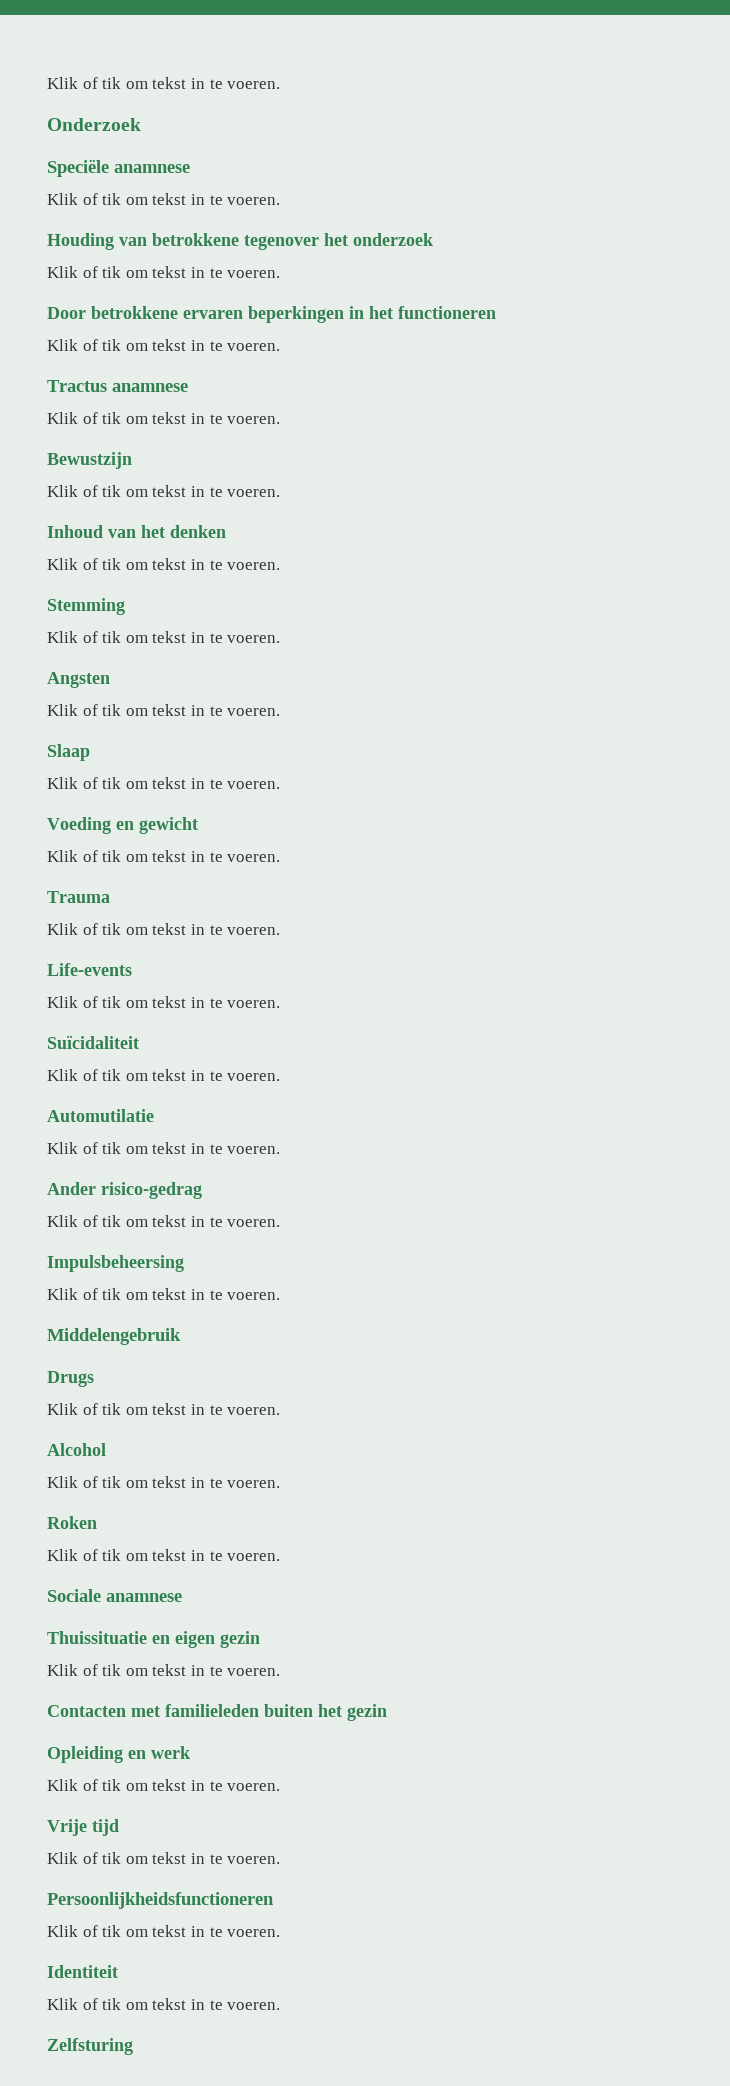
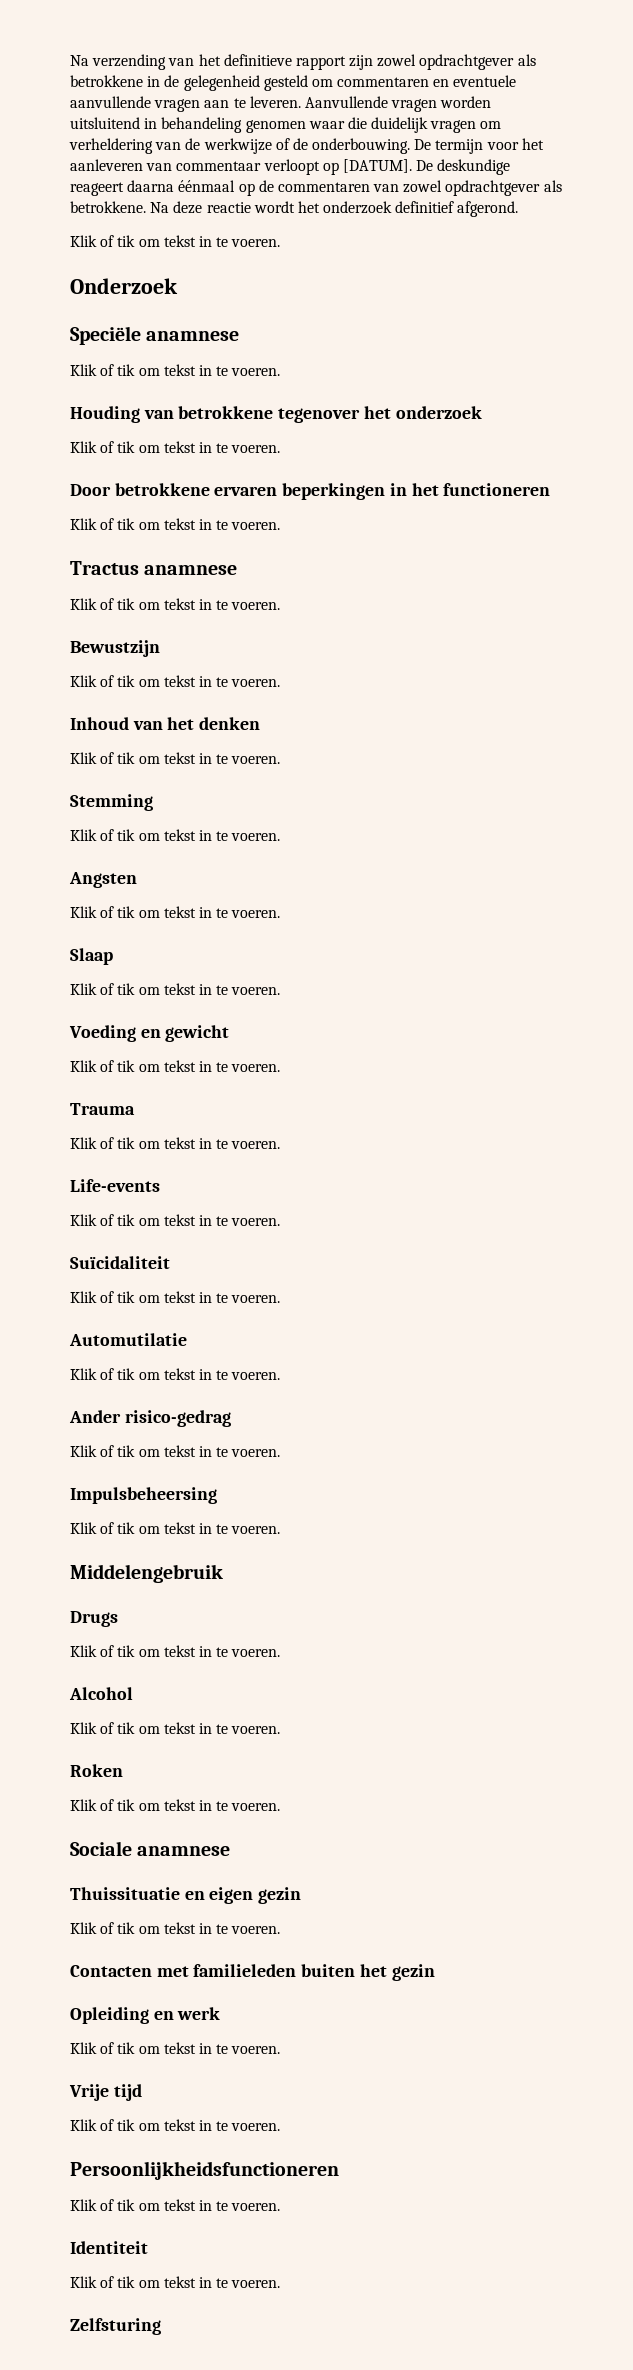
+ Na verzending van het definitieve rapport zijn zowel opdrachtgever als betrokkene in de gelegenheid gesteld om commentaren en eventuele aanvullende vragen aan te leveren. Aanvullende vragen worden uitsluitend in behandeling genomen waar die duidelijk vragen om verheldering van de werkwijze of de onderbouwing. De termijn voor het aanleveren van commentaar verloopt op [DATUM]. De deskundige reageert daarna éénmaal op de commentaren van zowel opdrachtgever als betrokkene. Na deze reactie wordt het onderzoek definitief afgerond.

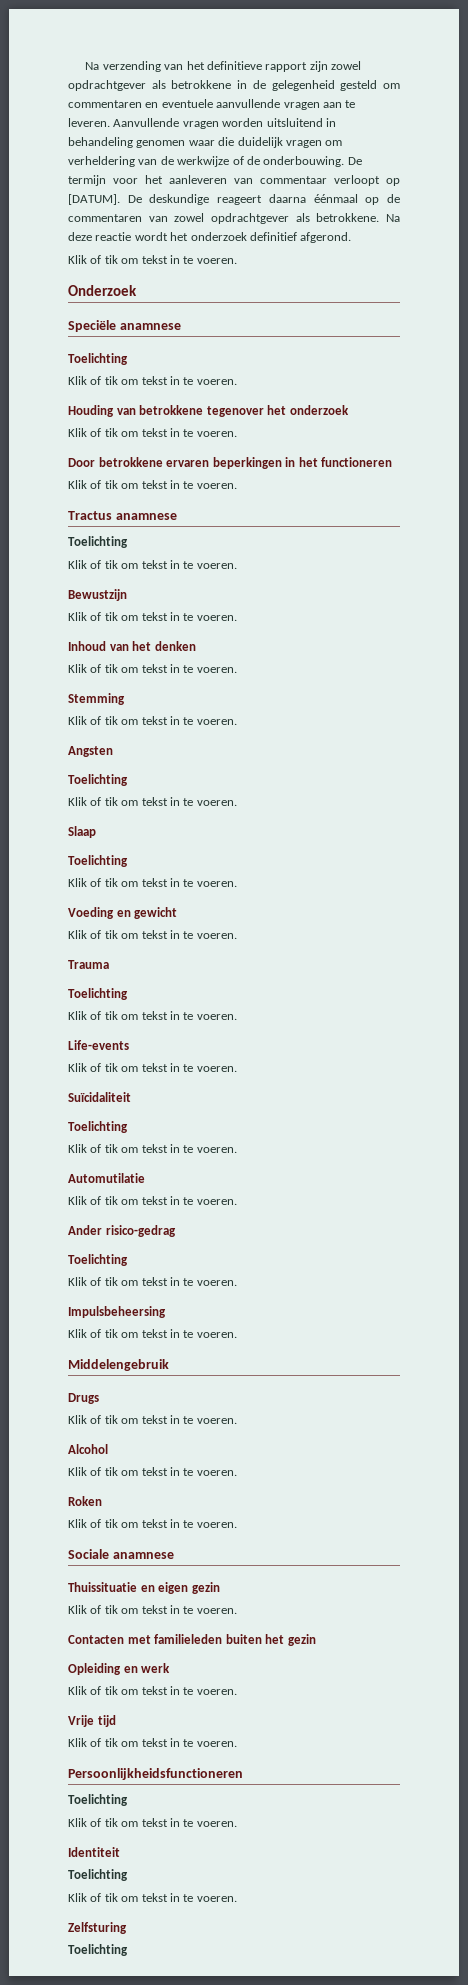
  Speciële anamnese
+ Toelichting
  Tractus anamnese
+ Toelichting
  Angsten
+ Toelichting
  Slaap
+ Toelichting
  Trauma
+ Toelichting
  Suïcidaliteit
+ Toelichting
  Ander risico-gedrag
+ Toelichting
  Persoonlijkheidsfunctioneren
+ Toelichting
  Identiteit
+ Toelichting
  Zelfsturing
+ Toelichting

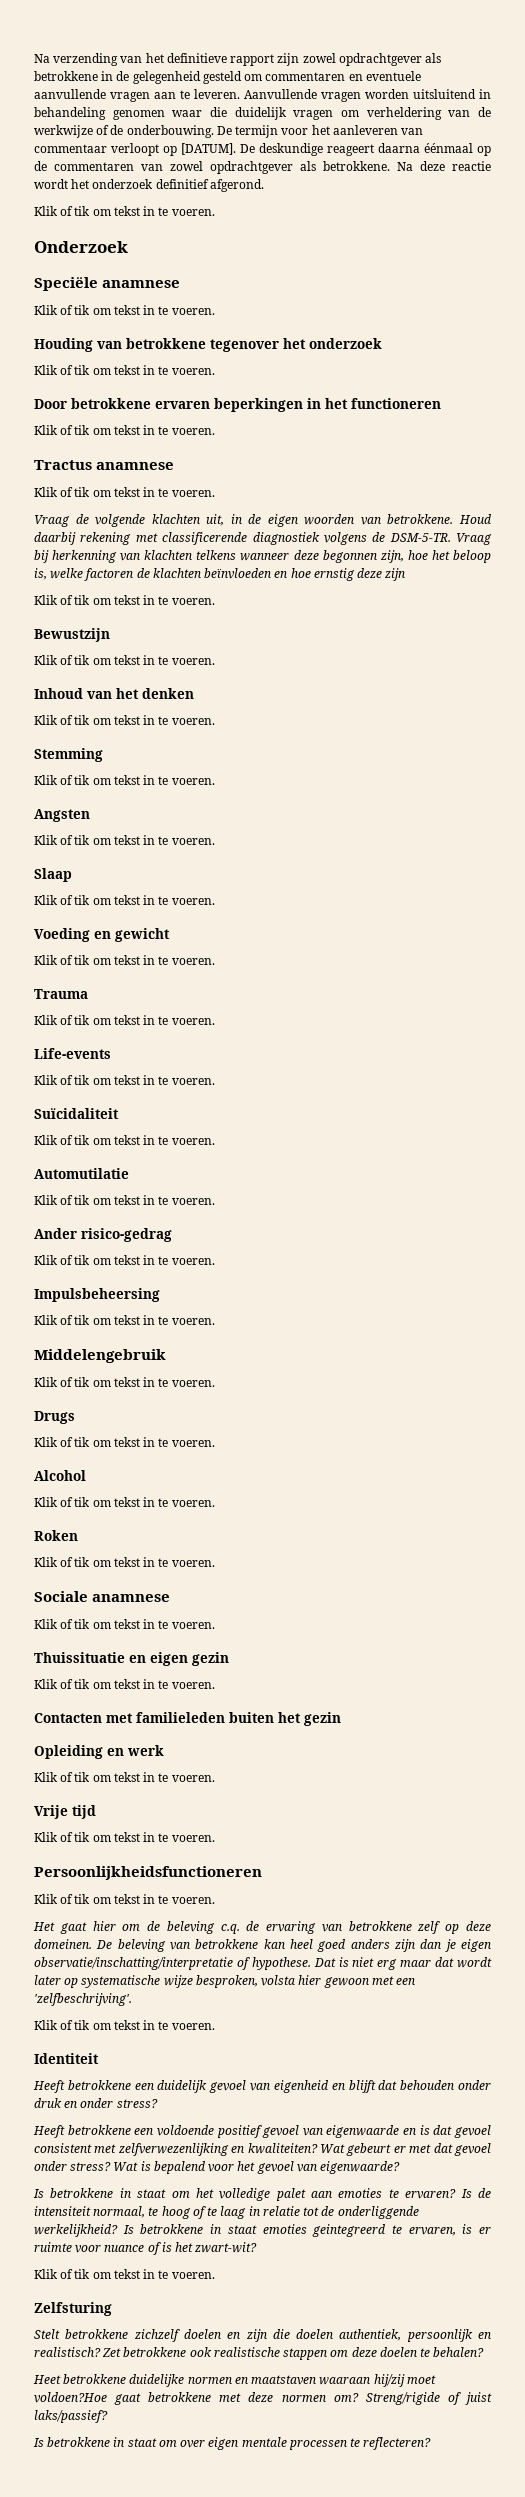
  Speciële anamnese
- Toelichting
  Tractus anamnese
- Toelichting
+ Klik of tik om tekst in te voeren.
+ Vraag de volgende klachten uit, in de eigen woorden van betrokkene. Houd daarbij rekening met classificerende diagnostiek volgens de DSM-5-TR. Vraag bij herkenning van klachten telkens wanneer deze begonnen zijn, hoe het beloop is, welke factoren de klachten beïnvloeden en hoe ernstig deze zijn
  Angsten
- Toelichting
  Slaap
- Toelichting
  Trauma
- Toelichting
  Suïcidaliteit
- Toelichting
  Ander risico-gedrag
- Toelichting
  Middelengebruik
+ Klik of tik om tekst in te voeren.
  Sociale anamnese
+ Klik of tik om tekst in te voeren.
  Persoonlijkheidsfunctioneren
- Toelichting
+ Klik of tik om tekst in te voeren.
+ Het gaat hier om de beleving c.q. de ervaring van betrokkene zelf op deze domeinen. De beleving van betrokkene kan heel goed anders zijn dan je eigen observatie/inschatting/interpretatie of hypothese. Dat is niet erg maar dat wordt later op systematische wijze besproken, volsta hier gewoon met een 'zelfbeschrijving'.
  Identiteit
- Toelichting
+ Heeft betrokkene een duidelijk gevoel van eigenheid en blijft dat behouden onder druk en onder stress?
+ Heeft betrokkene een voldoende positief gevoel van eigenwaarde en is dat gevoel consistent met zelfverwezenlijking en kwaliteiten? Wat gebeurt er met dat gevoel onder stress? Wat is bepalend voor het gevoel van eigenwaarde?
+ Is betrokkene in staat om het volledige palet aan emoties te ervaren? Is de intensiteit normaal, te hoog of te laag in relatie tot de onderliggende werkelijkheid? Is betrokkene in staat emoties geintegreerd te ervaren, is er ruimte voor nuance of is het zwart-wit?
  Zelfsturing
- Toelichting
+ Stelt betrokkene zichzelf doelen en zijn die doelen authentiek, persoonlijk en realistisch? Zet betrokkene ook realistische stappen om deze doelen te behalen?
+ Heet betrokkene duidelijke normen en maatstaven waaraan hij/zij moet voldoen?Hoe gaat betrokkene met deze normen om? Streng/rigide of juist laks/passief?
+ Is betrokkene in staat om over eigen mentale processen te reflecteren?

